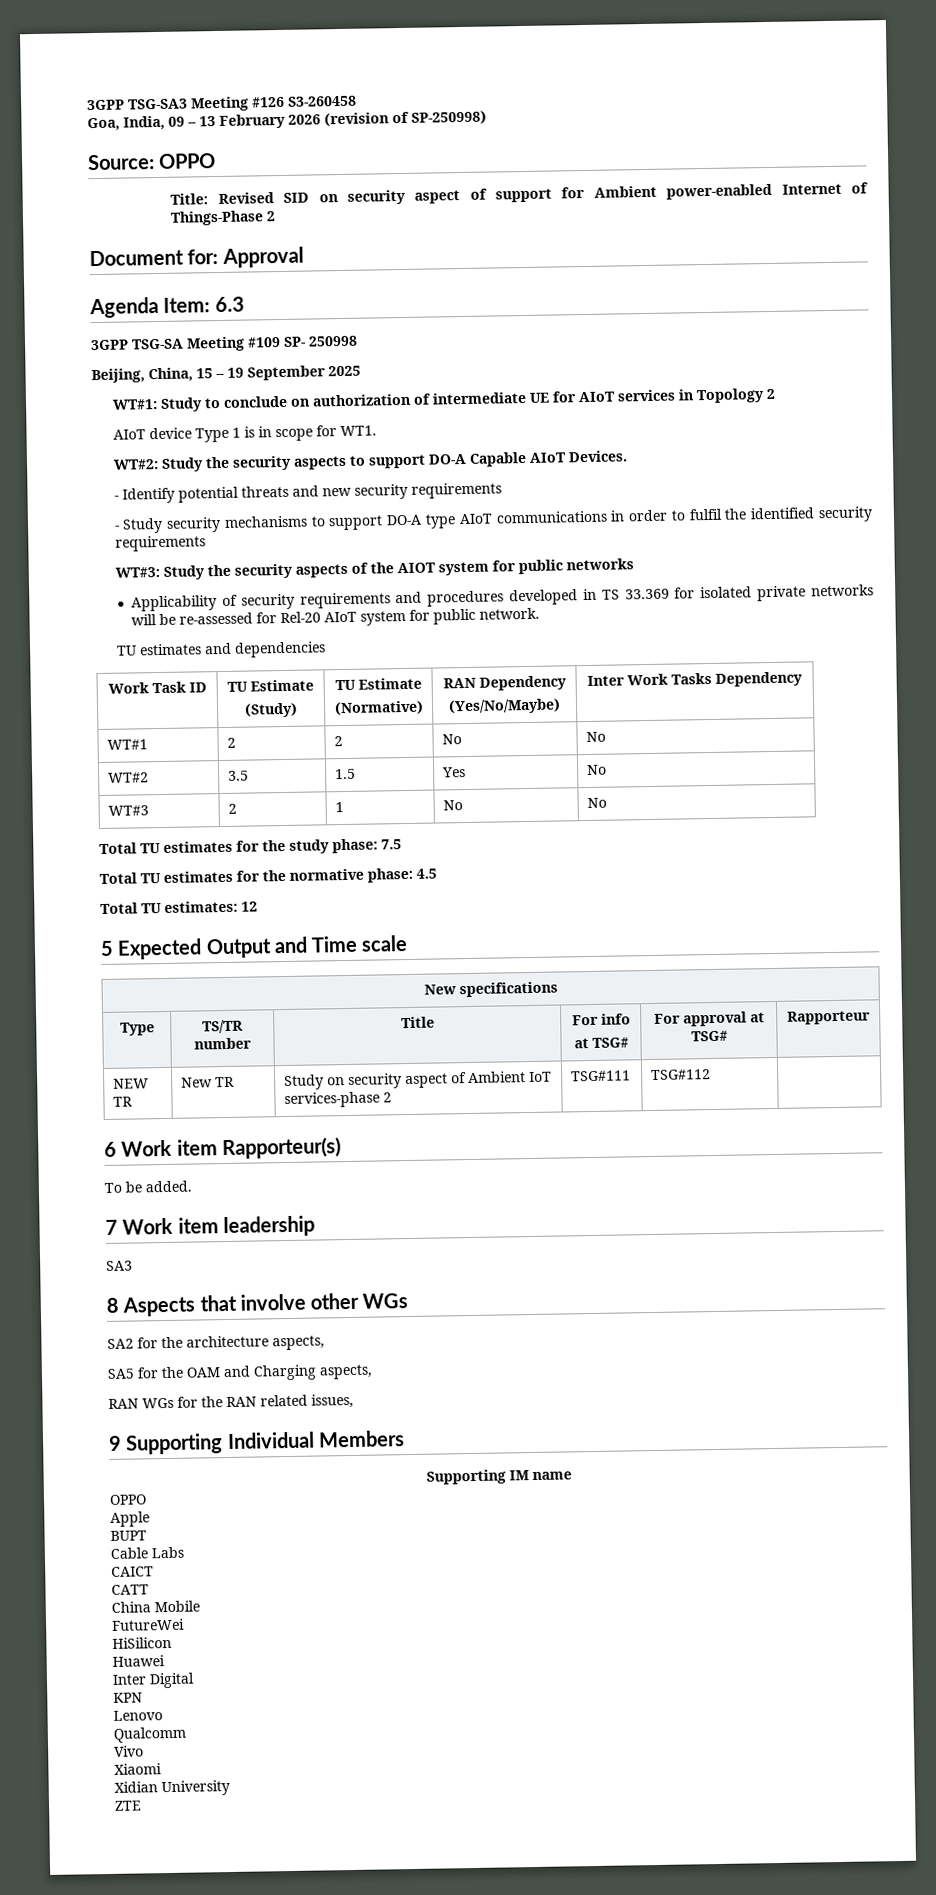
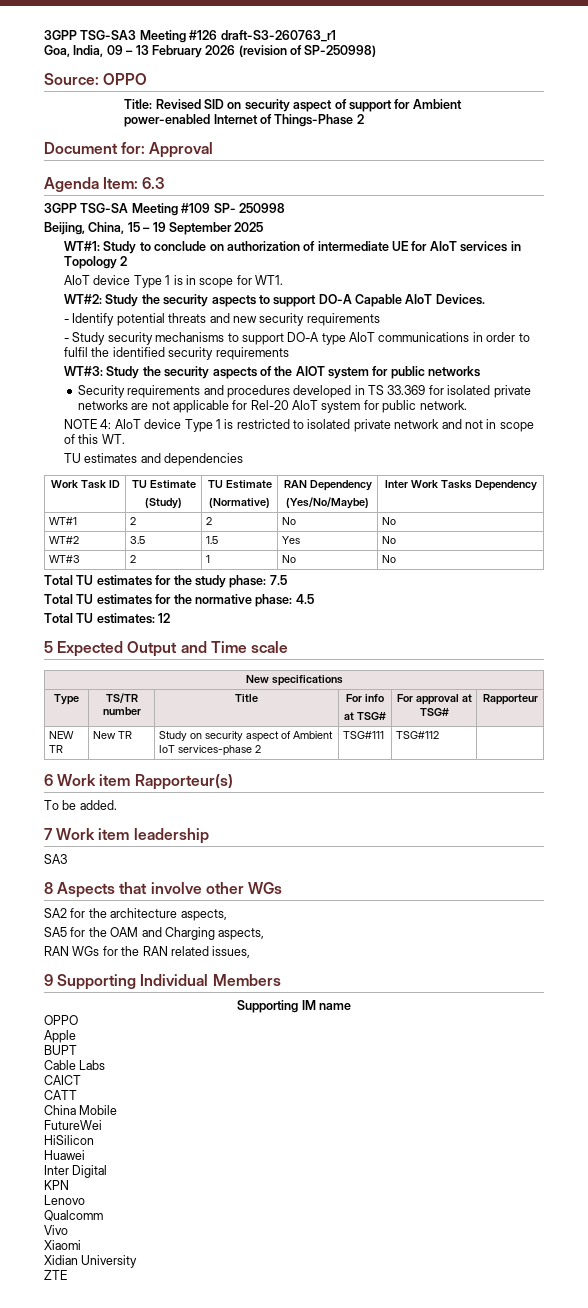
- 3GPP TSG-SA3 Meeting #126 S3-260458
+ 3GPP TSG-SA3 Meeting #126 draft-S3-260763_r1
- Applicability of security requirements and procedures developed in TS 33.369 for isolated private networks will be re-assessed for Rel-20 AIoT system for public network.
+ Security requirements and procedures developed in TS 33.369 for isolated private networks are not applicable for Rel-20 AIoT system for public network.
+ NOTE 4: AIoT device Type 1 is restricted to isolated private network and not in scope of this WT.

